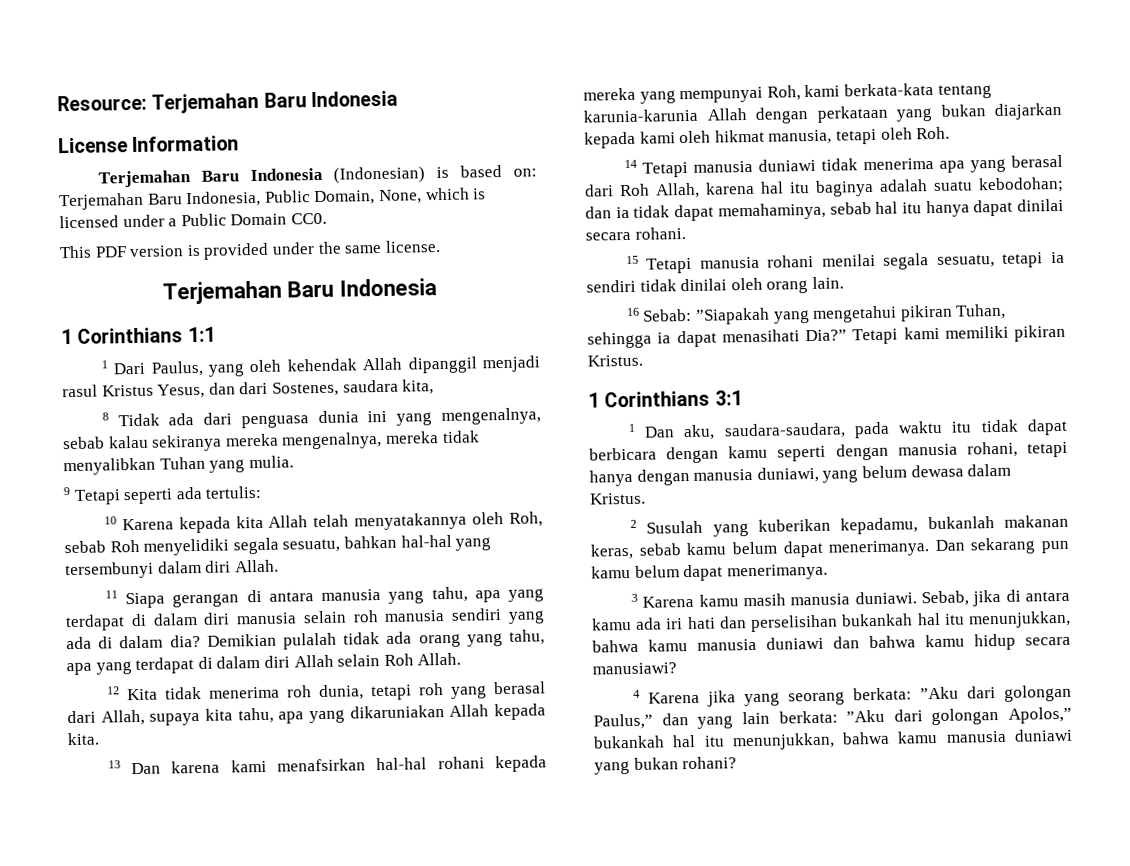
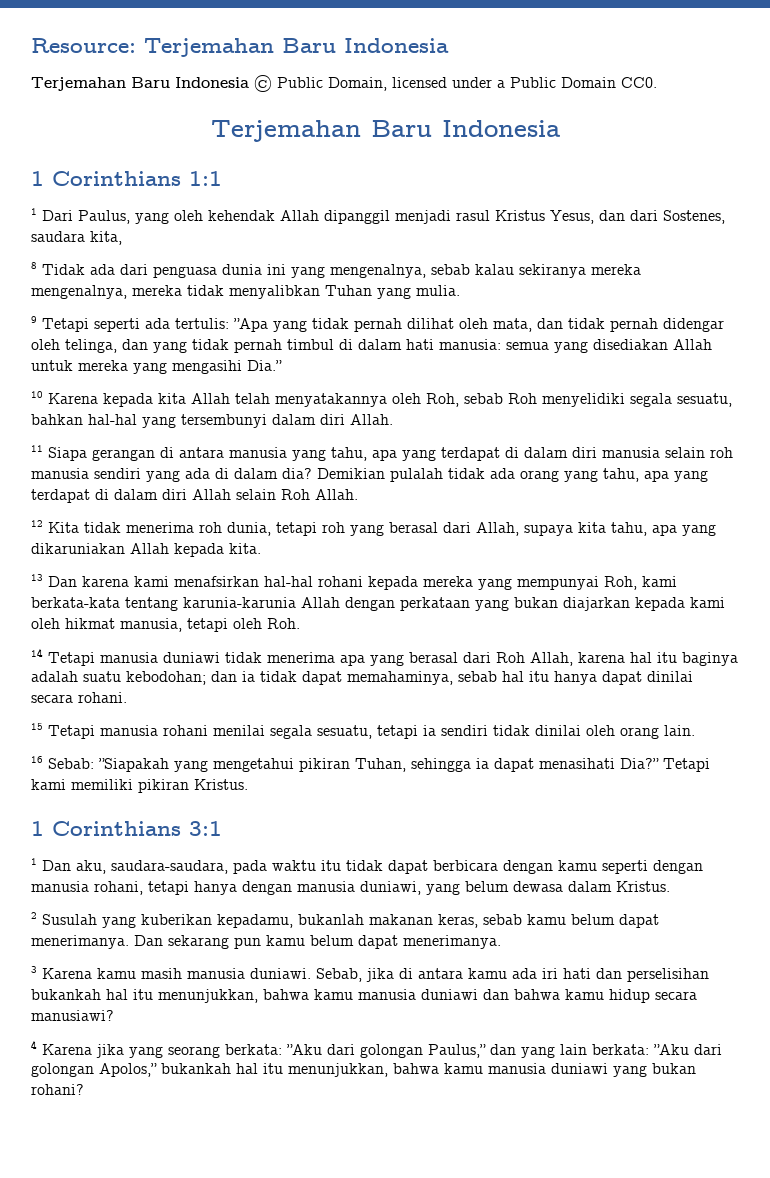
- License Information
- Terjemahan Baru Indonesia (Indonesian) is based on: Terjemahan Baru Indonesia, Public Domain, None, which is licensed under a Public Domain CC0.
+ Terjemahan Baru Indonesia © Public Domain, licensed under a Public Domain CC0.
- This PDF version is provided under the same license.
- 9 Tetapi seperti ada tertulis:
+ 9 Tetapi seperti ada tertulis: ”Apa yang tidak pernah dilihat oleh mata, dan tidak pernah didengar oleh telinga, dan yang tidak pernah timbul di dalam hati manusia: semua yang disediakan Allah untuk mereka yang mengasihi Dia.”

